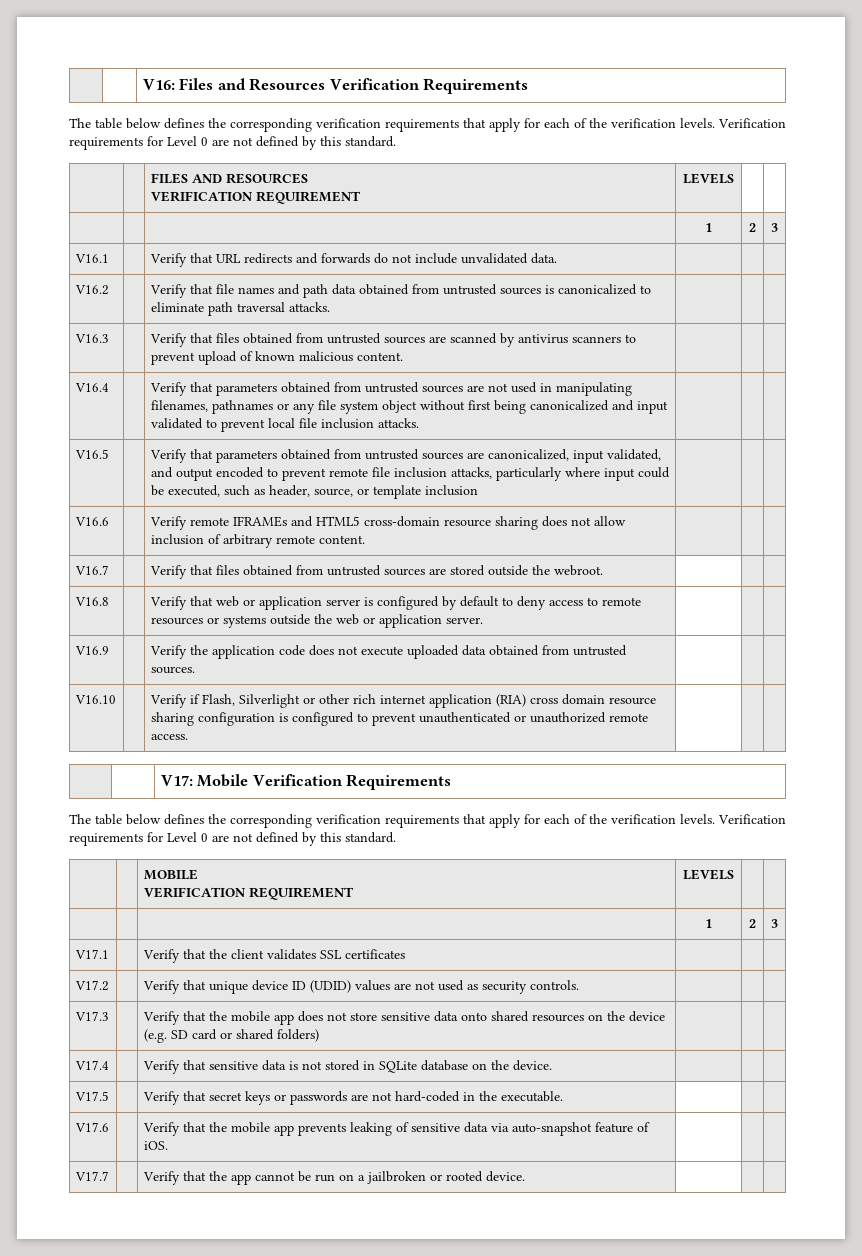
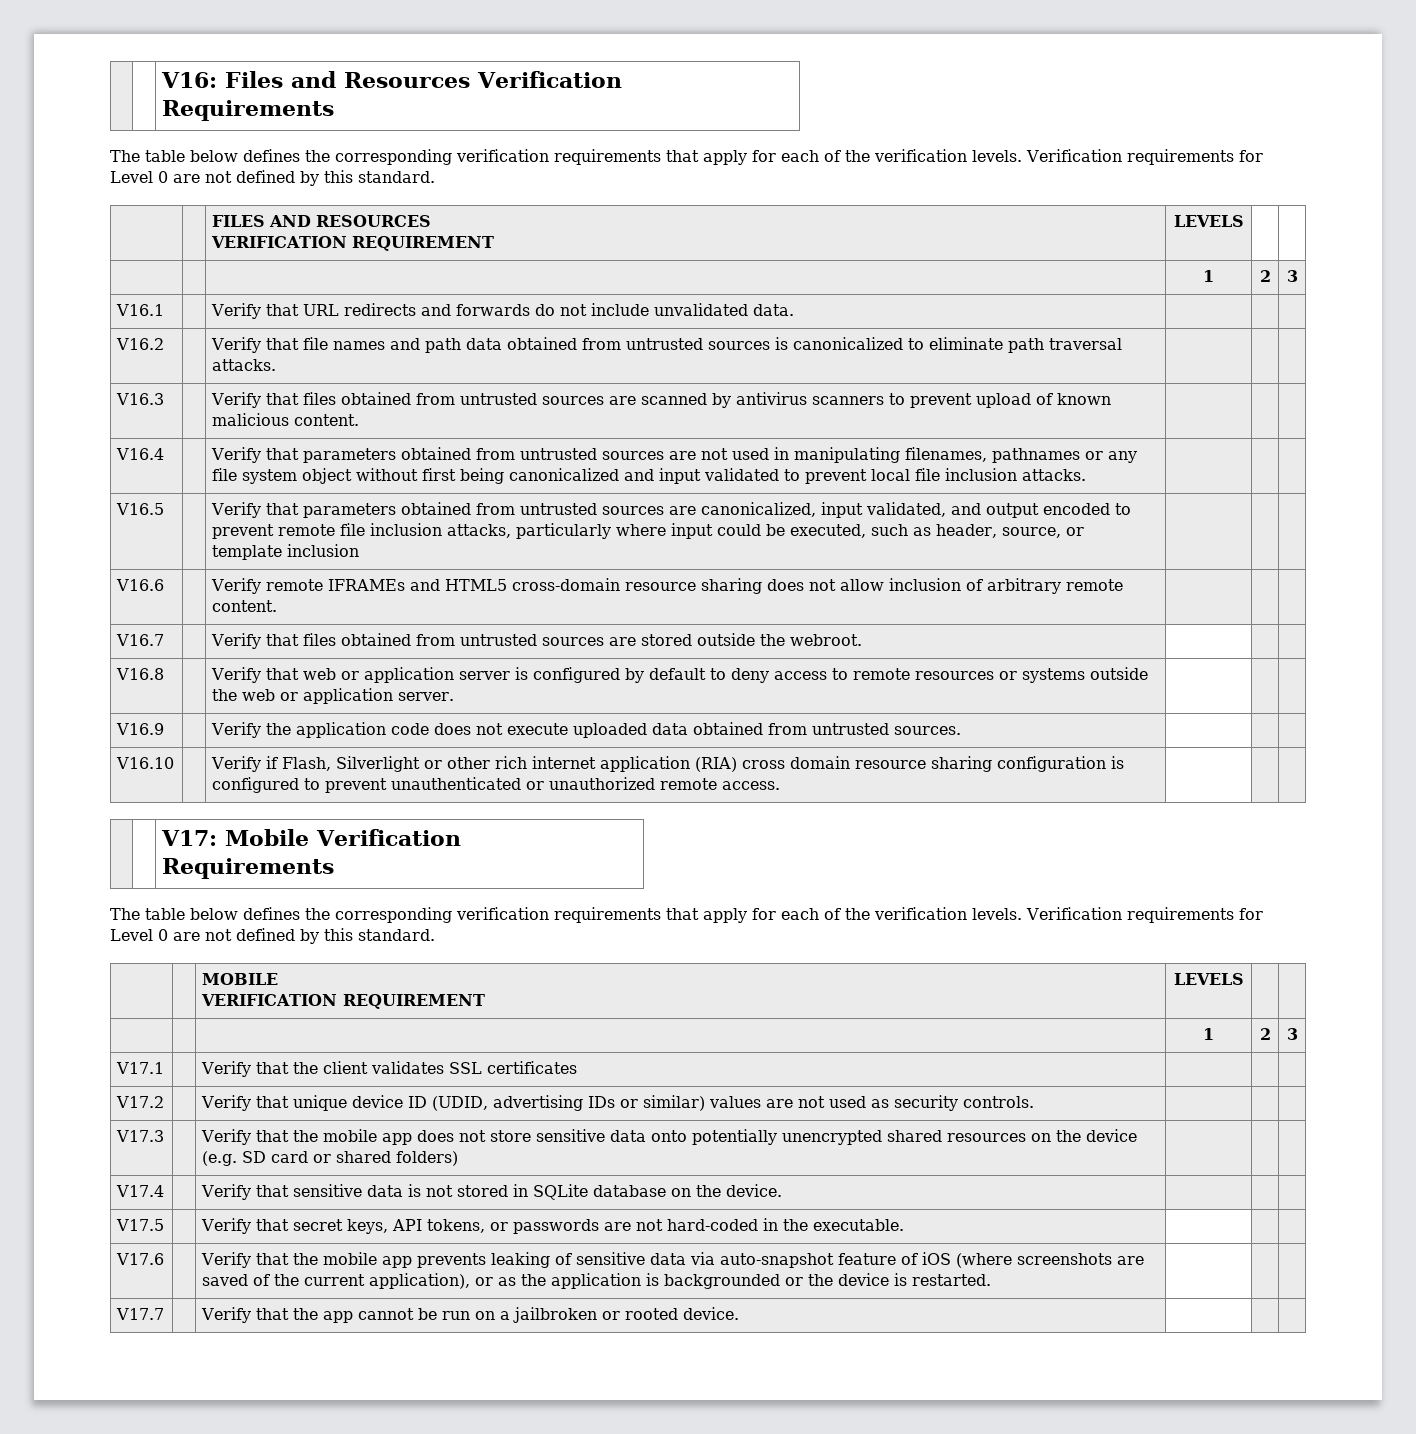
- V17.2 | | Verify that unique device ID (UDID) values are not used as security controls. | | |
+ V17.2 | | Verify that unique device ID (UDID, advertising IDs or similar) values are not used as security controls. | | |
- V17.3 | | Verify that the mobile app does not store sensitive data onto shared resources on the device (e.g. SD card or shared folders) | | |
+ V17.3 | | Verify that the mobile app does not store sensitive data onto potentially unencrypted shared resources on the device (e.g. SD card or shared folders) | | |
- V17.5 | | Verify that secret keys or passwords are not hard-coded in the executable. | | |
+ V17.5 | | Verify that secret keys, API tokens, or passwords are not hard-coded in the executable. | | |
- V17.6 | | Verify that the mobile app prevents leaking of sensitive data via auto-snapshot feature of iOS. | | |
+ V17.6 | | Verify that the mobile app prevents leaking of sensitive data via auto-snapshot feature of iOS (where screenshots are saved of the current application), or as the application is backgrounded or the device is restarted. | | |

